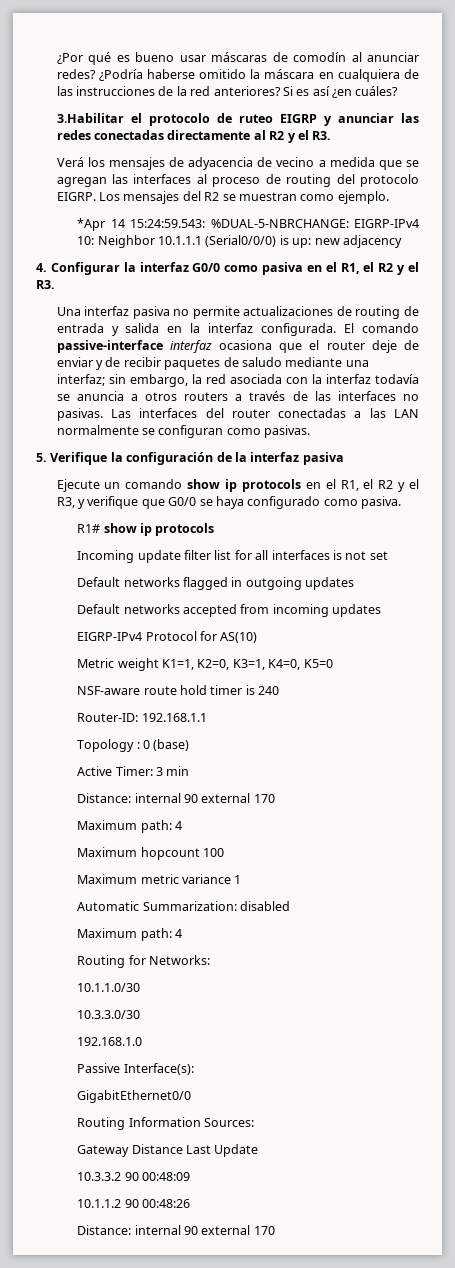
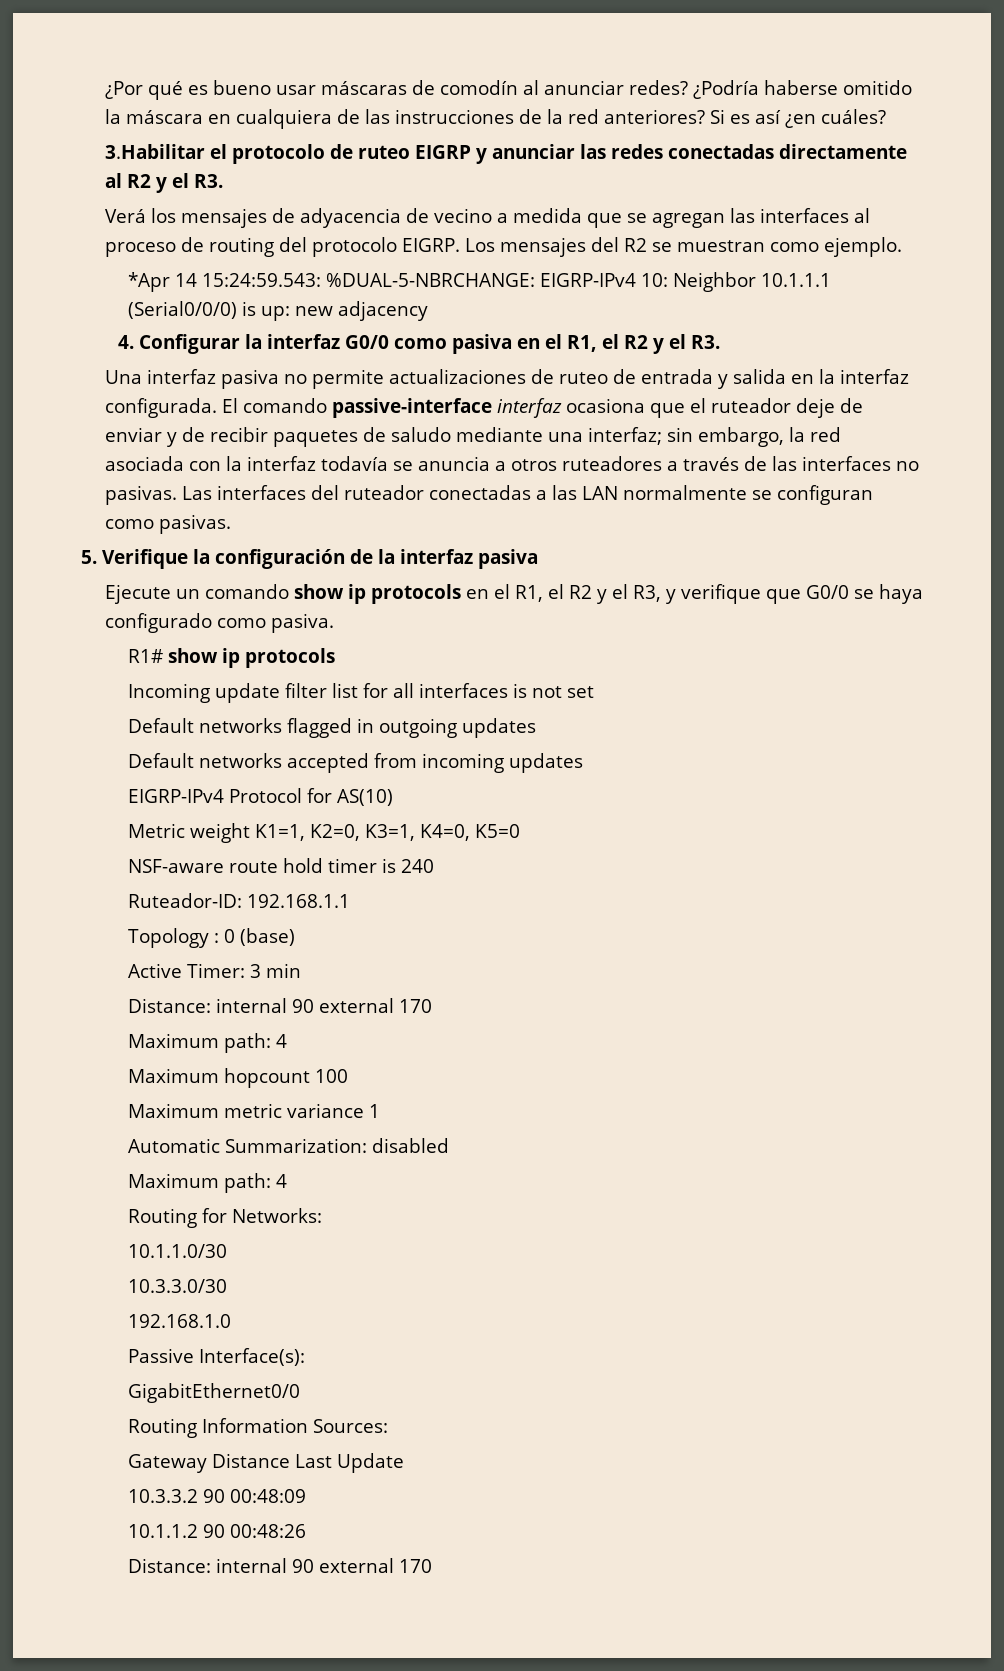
- Una interfaz pasiva no permite actualizaciones de routing de entrada y salida en la interfaz configurada.
+ Una interfaz pasiva no permite actualizaciones de ruteo de entrada y salida en la interfaz configurada.
- El comando passive-interface interfaz ocasiona que el router deje de enviar y de recibir paquetes de saludo mediante una interfaz; sin embargo, la red asociada con la interfaz todavía se anuncia a otros routers a través de las interfaces no pasivas.
+ El comando passive-interface interfaz ocasiona que el ruteador deje de enviar y de recibir paquetes de saludo mediante una interfaz; sin embargo, la red asociada con la interfaz todavía se anuncia a otros ruteadores a través de las interfaces no pasivas.
- Las interfaces del router conectadas a las LAN normalmente se configuran como pasivas.
+ Las interfaces del ruteador conectadas a las LAN normalmente se configuran como pasivas.
- Router-ID: 192.168.1.1
+ Ruteador-ID: 192.168.1.1

